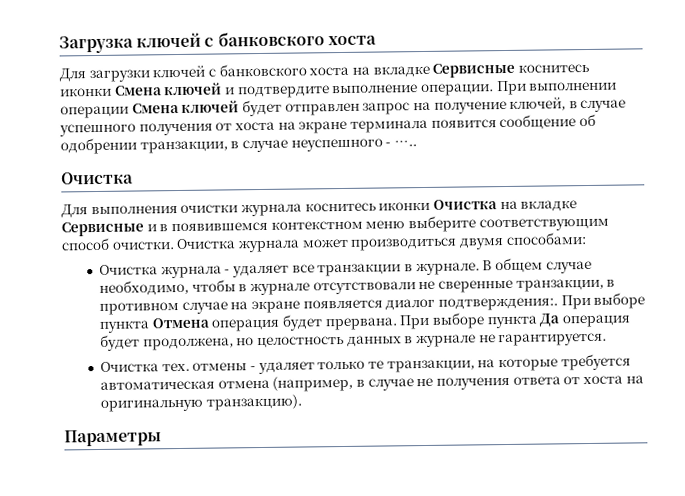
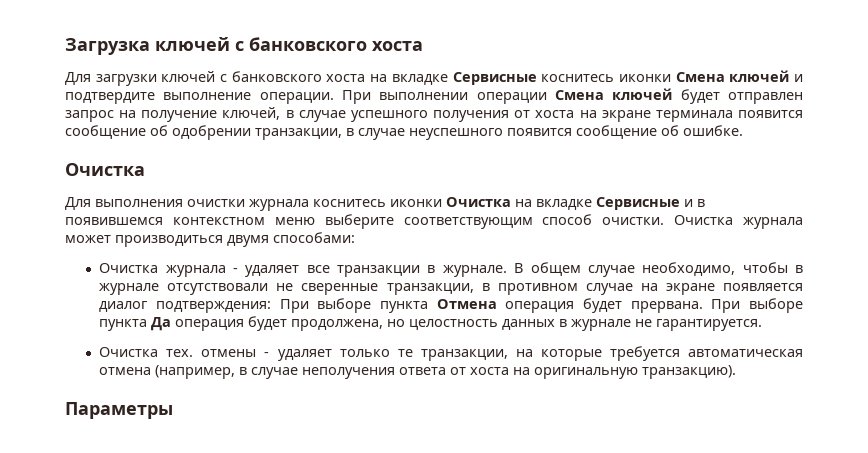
- При выполнении операции Смена ключей будет отправлен запрос на получение ключей, в случае успешного получения от хоста на экране терминала появится сообщение об одобрении транзакции, в случае неуспешного - …..
+ При выполнении операции Смена ключей будет отправлен запрос на получение ключей, в случае успешного получения от хоста на экране терминала появится сообщение об одобрении транзакции, в случае неуспешного появится сообщение об ошибке.
- В общем случае необходимо, чтобы в журнале отсутствовали не сверенные транзакции, в противном случае на экране появляется диалог подтверждения:. При выборе пункта Отмена операция будет прервана.
+ В общем случае необходимо, чтобы в журнале отсутствовали не сверенные транзакции, в противном случае на экране появляется диалог подтверждения: При выборе пункта Отмена операция будет прервана.
- Очистка тех. отмены - удаляет только те транзакции, на которые требуется автоматическая отмена (например, в случае не получения ответа от хоста на оригинальную транзакцию).
+ Очистка тех. отмены - удаляет только те транзакции, на которые требуется автоматическая отмена (например, в случае неполучения ответа от хоста на оригинальную транзакцию).

